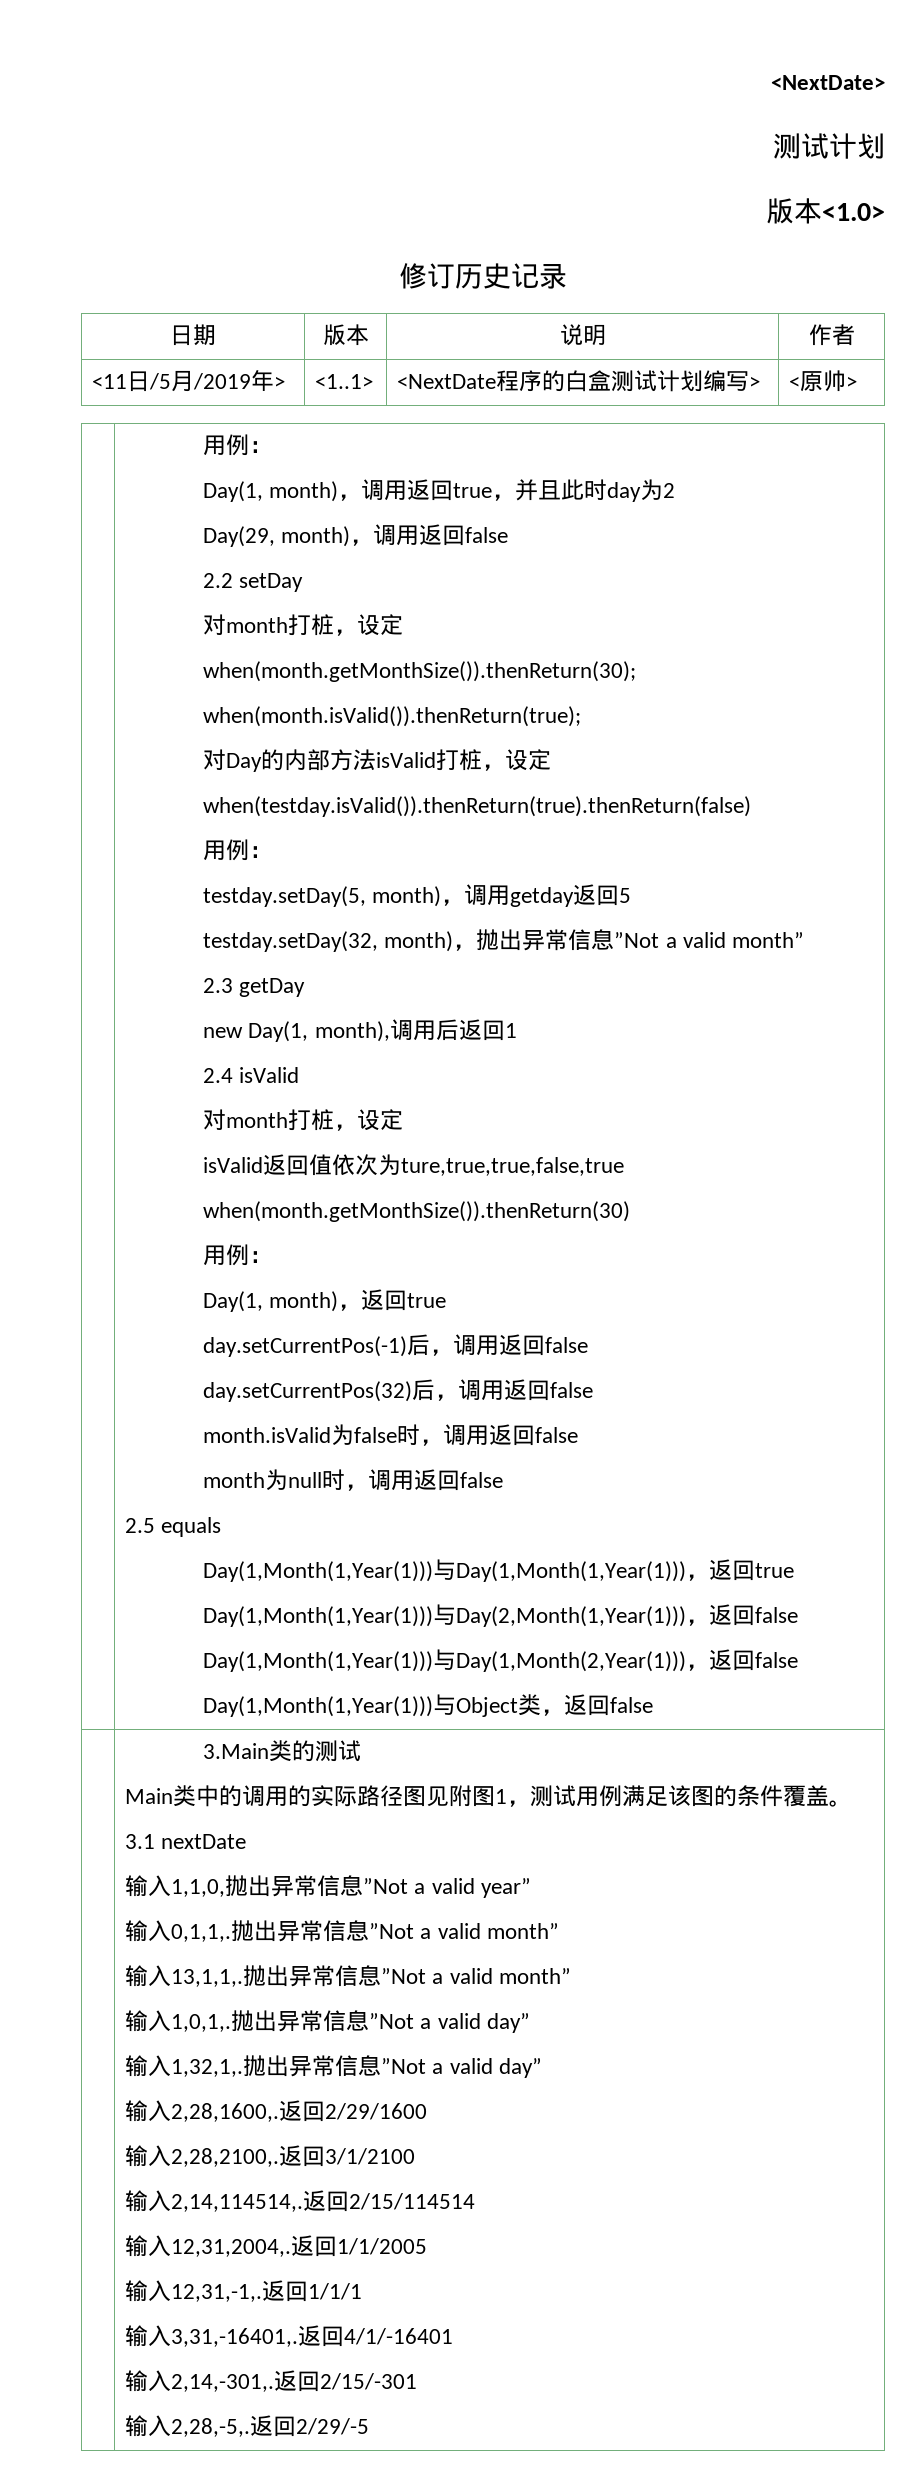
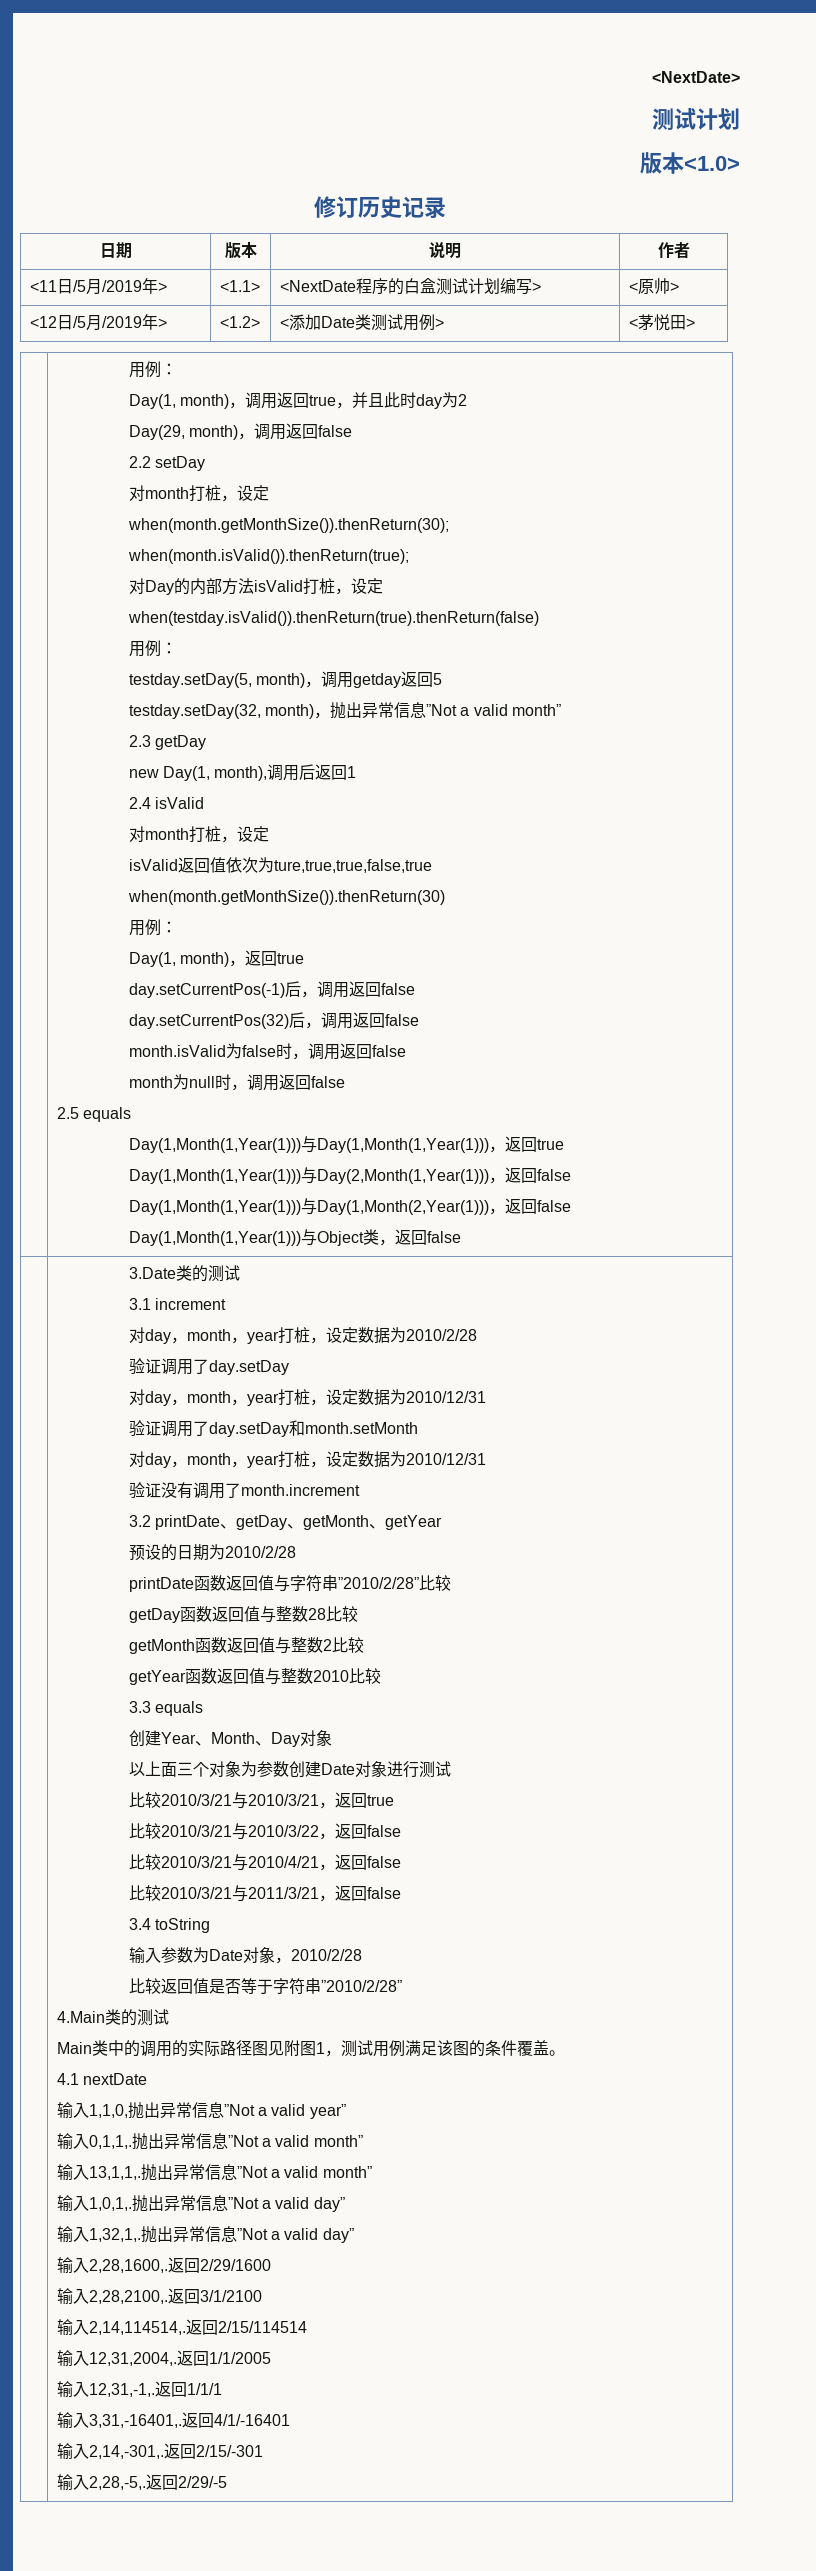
- <11日/5月/2019年> | <1..1> | <NextDate程序的白盒测试计划编写> | <原帅>
+ <11日/5月/2019年> | <1.1> | <NextDate程序的白盒测试计划编写> | <原帅>
+ <12日/5月/2019年> | <1.2> | <添加Date类测试用例> | <茅悦田>
- 3.Main类的测试
+ 3.Date类的测试
+ 3.1 increment
+ 对day，month，year打桩，设定数据为2010/2/28
+ 验证调用了day.setDay
+ 对day，month，year打桩，设定数据为2010/12/31
+ 验证调用了day.setDay和month.setMonth
+ 对day，month，year打桩，设定数据为2010/12/31
+ 验证没有调用了month.increment
+ 3.2 printDate、getDay、getMonth、getYear
+ 预设的日期为2010/2/28
+ printDate函数返回值与字符串”2010/2/28”比较
+ getDay函数返回值与整数28比较
+ getMonth函数返回值与整数2比较
+ getYear函数返回值与整数2010比较
+ 3.3 equals
+ 创建Year、Month、Day对象
+ 以上面三个对象为参数创建Date对象进行测试
+ 比较2010/3/21与2010/3/21，返回true
+ 比较2010/3/21与2010/3/22，返回false
+ 比较2010/3/21与2010/4/21，返回false
+ 比较2010/3/21与2011/3/21，返回false
+ 3.4 toString
+ 输入参数为Date对象，2010/2/28
+ 比较返回值是否等于字符串”2010/2/28”
+ 4.Main类的测试
- 3.1 nextDate
+ 4.1 nextDate

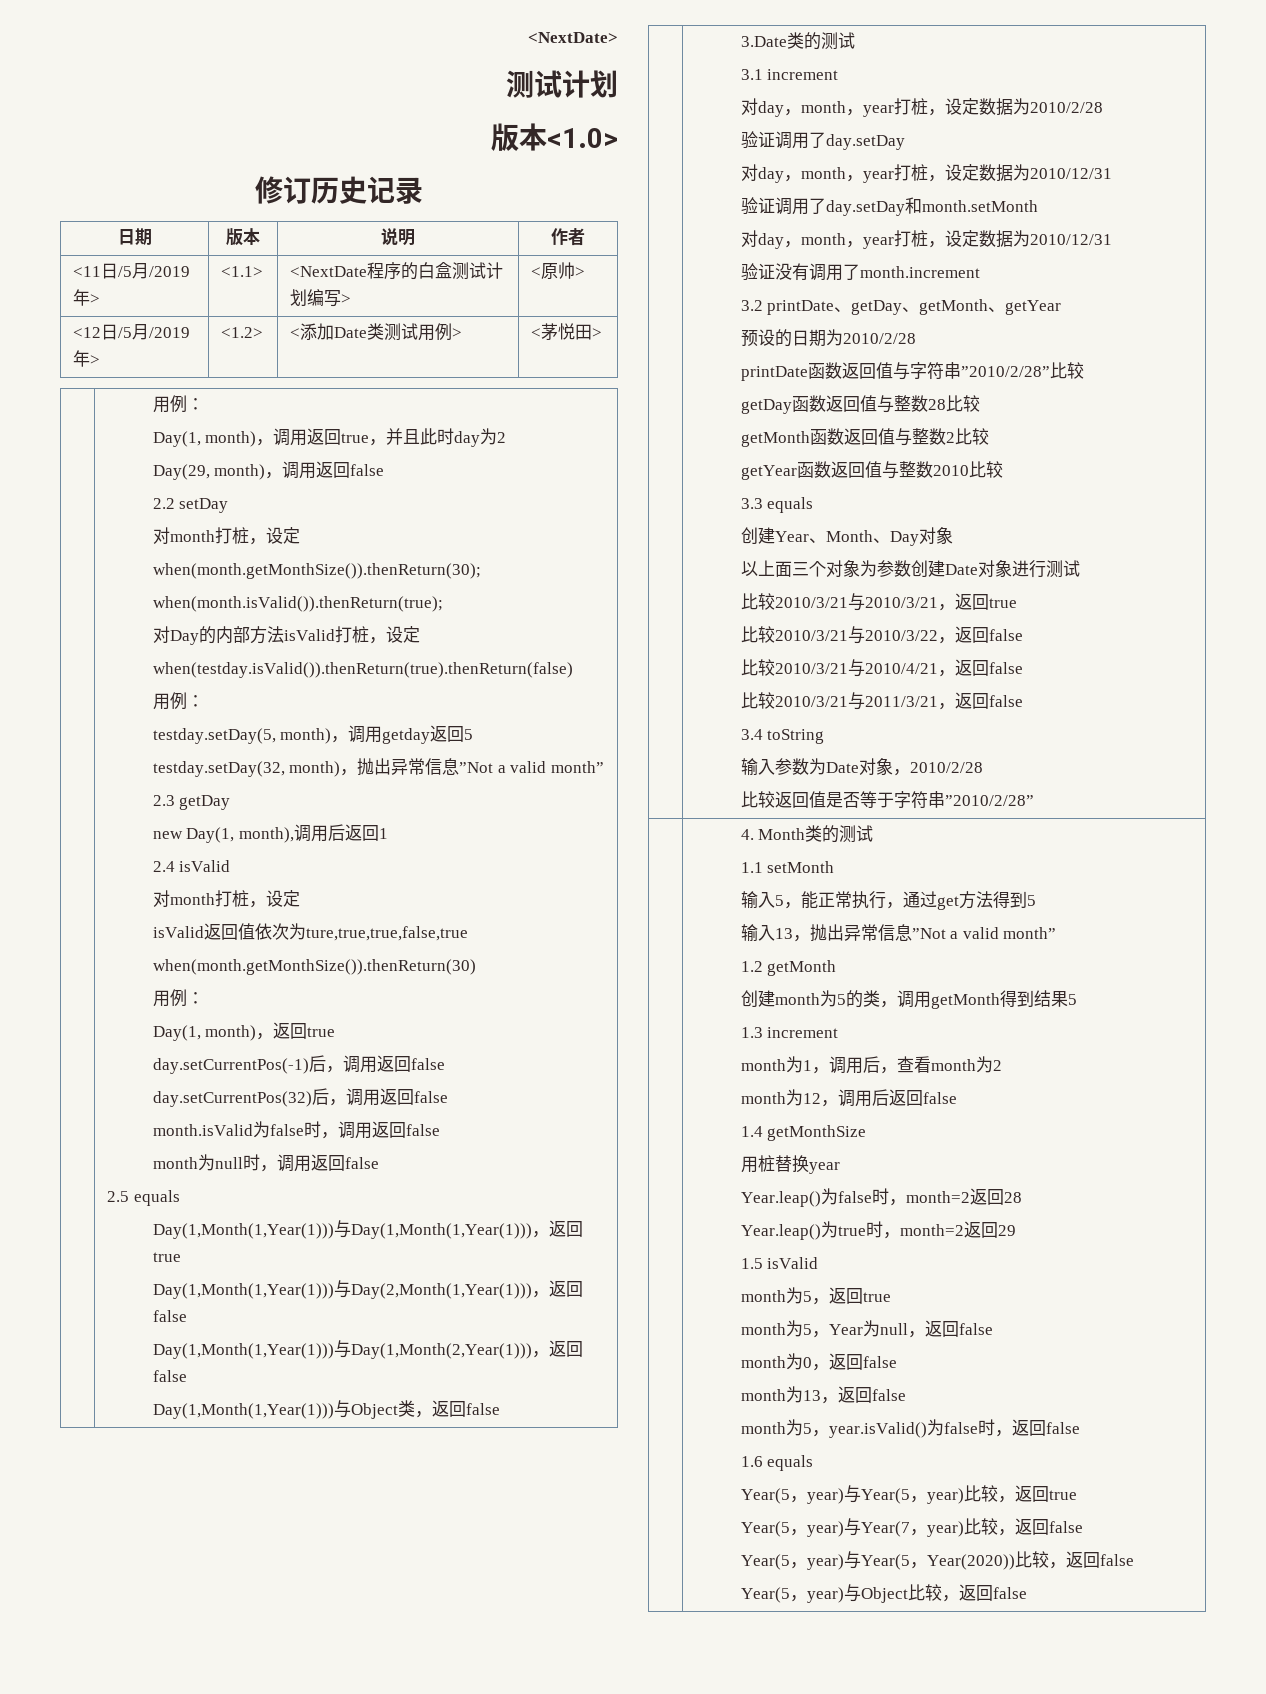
- 4.Main类的测试
- Main类中的调用的实际路径图见附图1，测试用例满足该图的条件覆盖。
- 4.1 nextDate
- 输入1,1,0,抛出异常信息”Not a valid year”
- 输入0,1,1,.抛出异常信息”Not a valid month”
- 输入13,1,1,.抛出异常信息”Not a valid month”
- 输入1,0,1,.抛出异常信息”Not a valid day”
- 输入1,32,1,.抛出异常信息”Not a valid day”
- 输入2,28,1600,.返回2/29/1600
- 输入2,28,2100,.返回3/1/2100
- 输入2,14,114514,.返回2/15/114514
- 输入12,31,2004,.返回1/1/2005
- 输入12,31,-1,.返回1/1/1
- 输入3,31,-16401,.返回4/1/-16401
- 输入2,14,-301,.返回2/15/-301
- 输入2,28,-5,.返回2/29/-5
+ 4. Month类的测试
+ 1.1 setMonth
+ 输入5，能正常执行，通过get方法得到5
+ 输入13，抛出异常信息”Not a valid month”
+ 1.2 getMonth
+ 创建month为5的类，调用getMonth得到结果5
+ 1.3 increment
+ month为1，调用后，查看month为2
+ month为12，调用后返回false
+ 1.4 getMonthSize
+ 用桩替换year
+ Year.leap()为false时，month=2返回28
+ Year.leap()为true时，month=2返回29
+ 1.5 isValid
+ month为5，返回true
+ month为5，Year为null，返回false
+ month为0，返回false
+ month为13，返回false
+ month为5，year.isValid()为false时，返回false
+ 1.6 equals
+ Year(5，year)与Year(5，year)比较，返回true
+ Year(5，year)与Year(7，year)比较，返回false
+ Year(5，year)与Year(5，Year(2020))比较，返回false
+ Year(5，year)与Object比较，返回false

